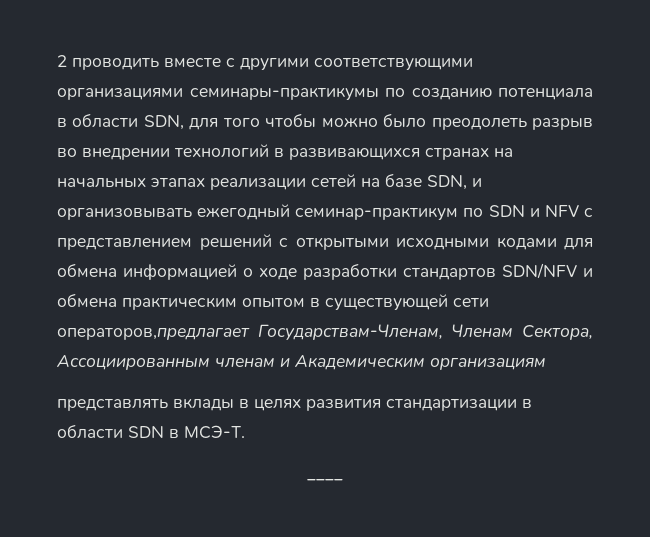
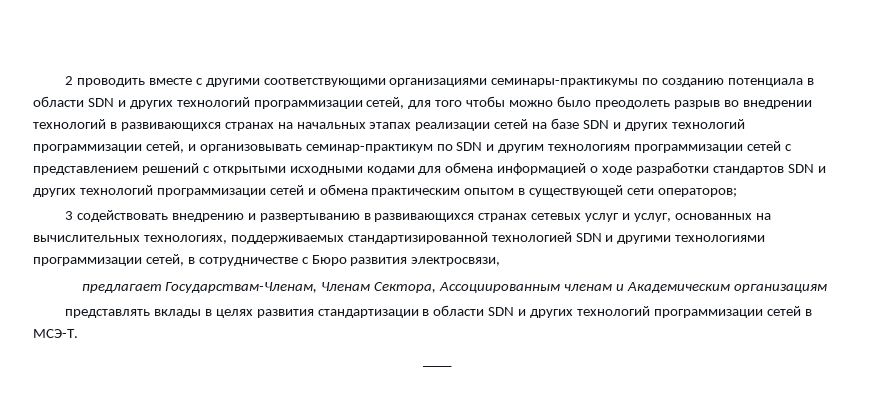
- 2 проводить вместе с другими соответствующими организациями семинары-практикумы по созданию потенциала в области SDN, для того чтобы можно было преодолеть разрыв во внедрении технологий в развивающихся странах на начальных этапах реализации сетей на базе SDN, и организовывать ежегодный семинар-практикум по SDN и NFV с представлением решений с открытыми исходными кодами для обмена информацией о ходе разработки стандартов SDN/NFV и обмена практическим опытом в существующей сети операторов,предлагает Государствам-Членам, Членам Сектора, Ассоциированным членам и Академическим организациям
+ 2 проводить вместе с другими соответствующими организациями семинары-практикумы по созданию потенциала в области SDN и других технологий программизации сетей, для того чтобы можно было преодолеть разрыв во внедрении технологий в развивающихся странах на начальных этапах реализации сетей на базе SDN и других технологий программизации сетей, и организовывать семинар-практикум по SDN и другим технологиям программизации сетей с представлением решений с открытыми исходными кодами для обмена информацией о ходе разработки стандартов SDN и других технологий программизации сетей и обмена практическим опытом в существующей сети операторов;
+ 3 содействовать внедрению и развертыванию в развивающихся странах сетевых услуг и услуг, основанных на вычислительных технологиях, поддерживаемых стандартизированной технологией SDN и другими технологиями программизации сетей, в сотрудничестве с Бюро развития электросвязи,
+ предлагает Государствам-Членам, Членам Сектора, Ассоциированным членам и Академическим организациям
- представлять вклады в целях развития стандартизации в области SDN в МСЭ-T.
+ представлять вклады в целях развития стандартизации в области SDN и других технологий программизации сетей в МСЭ-T.

